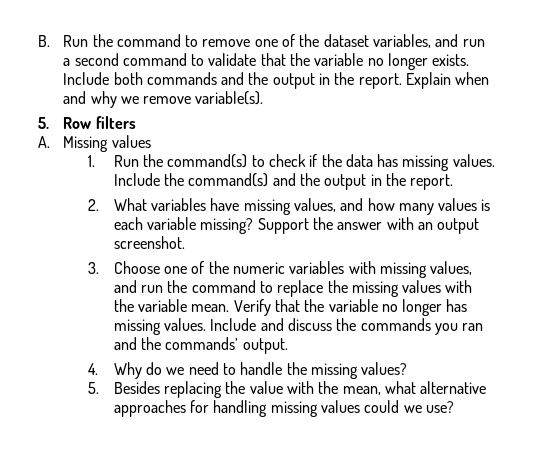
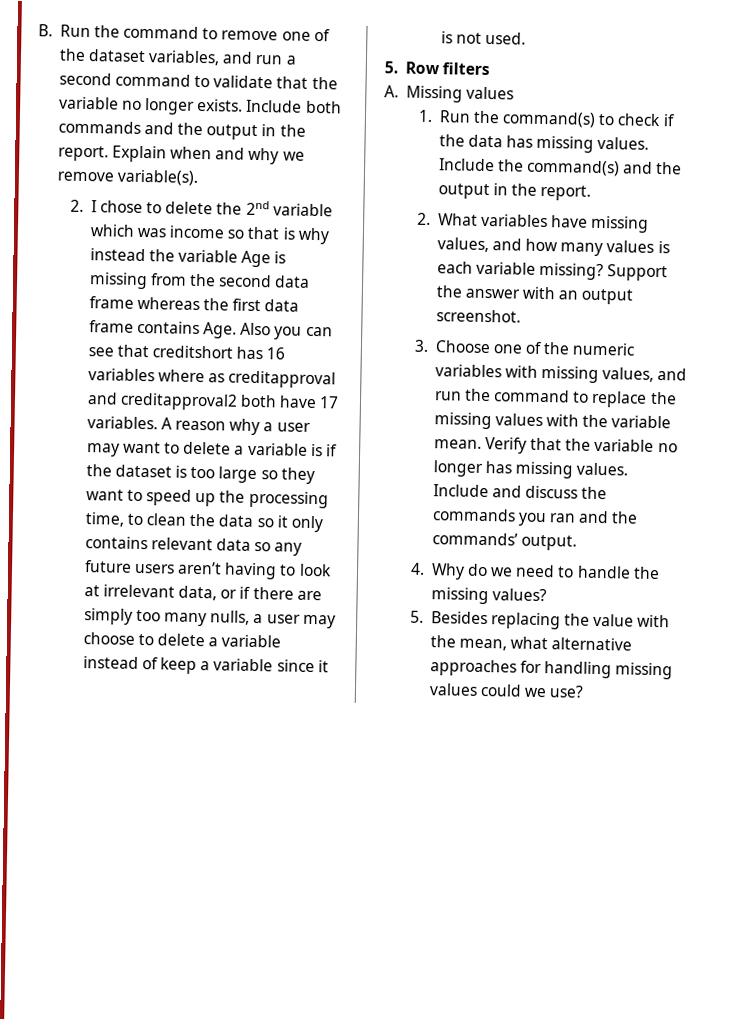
+ 2. I chose to delete the 2nd variable which was income so that is why instead the variable Age is missing from the second data frame whereas the first data frame contains Age. Also you can see that creditshort has 16 variables where as creditapproval and creditapproval2 both have 17 variables. A reason why a user may want to delete a variable is if the dataset is too large so they want to speed up the processing time, to clean the data so it only contains relevant data so any future users aren’t having to look at irrelevant data, or if there are simply too many nulls, a user may choose to delete a variable instead of keep a variable since it is not used.

